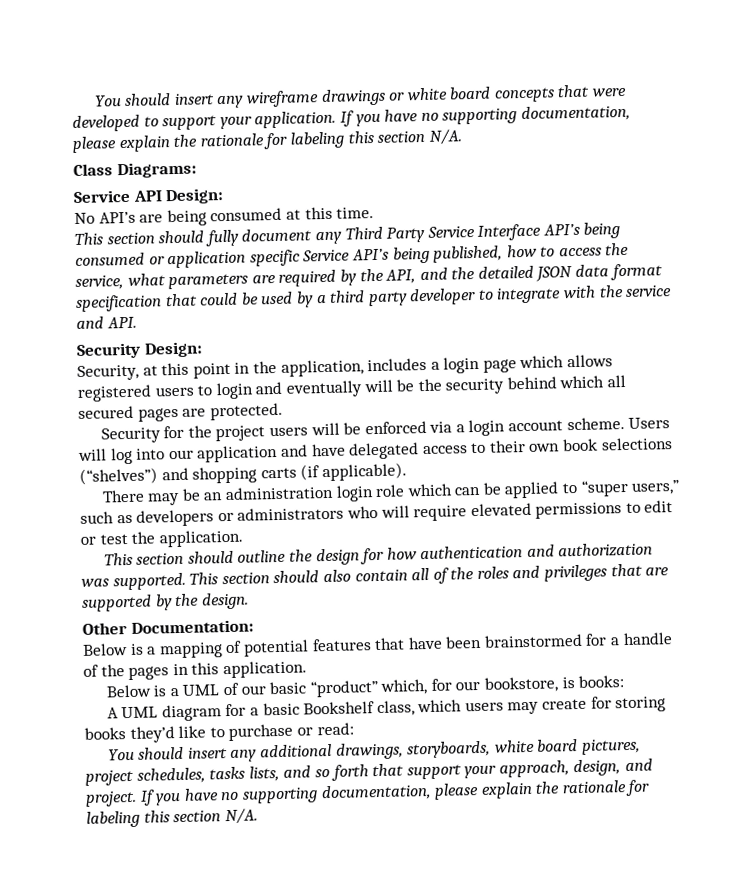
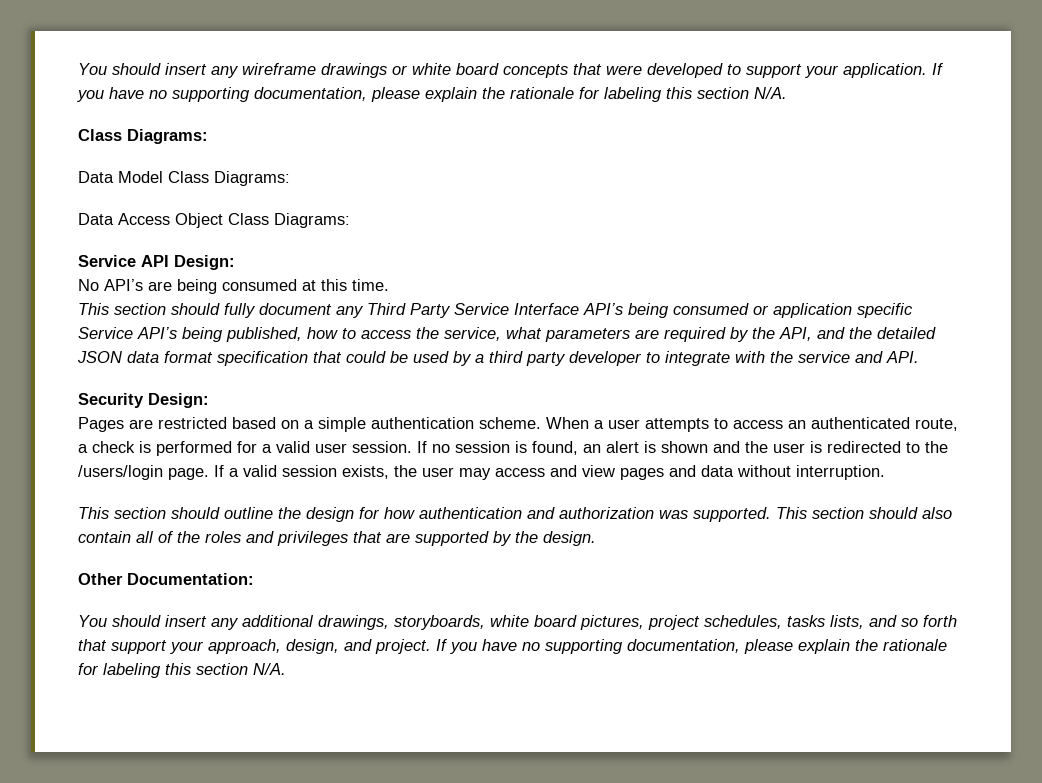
+ Data Model Class Diagrams:
+ Data Access Object Class Diagrams:
- Security, at this point in the application, includes a login page which allows registered users to login and eventually will be the security behind which all secured pages are protected.
- Security for the project users will be enforced via a login account scheme. Users will log into our application and have delegated access to their own book selections (“shelves”) and shopping carts (if applicable).
- There may be an administration login role which can be applied to “super users,” such as developers or administrators who will require elevated permissions to edit or test the application.
+ Pages are restricted based on a simple authentication scheme. When a user attempts to access an authenticated route, a check is performed for a valid user session. If no session is found, an alert is shown and the user is redirected to the /users/login page. If a valid session exists, the user may access and view pages and data without interruption.
- Below is a mapping of potential features that have been brainstormed for a handle of the pages in this application.
- Below is a UML of our basic “product” which, for our bookstore, is books:
- A UML diagram for a basic Bookshelf class, which users may create for storing books they’d like to purchase or read:

